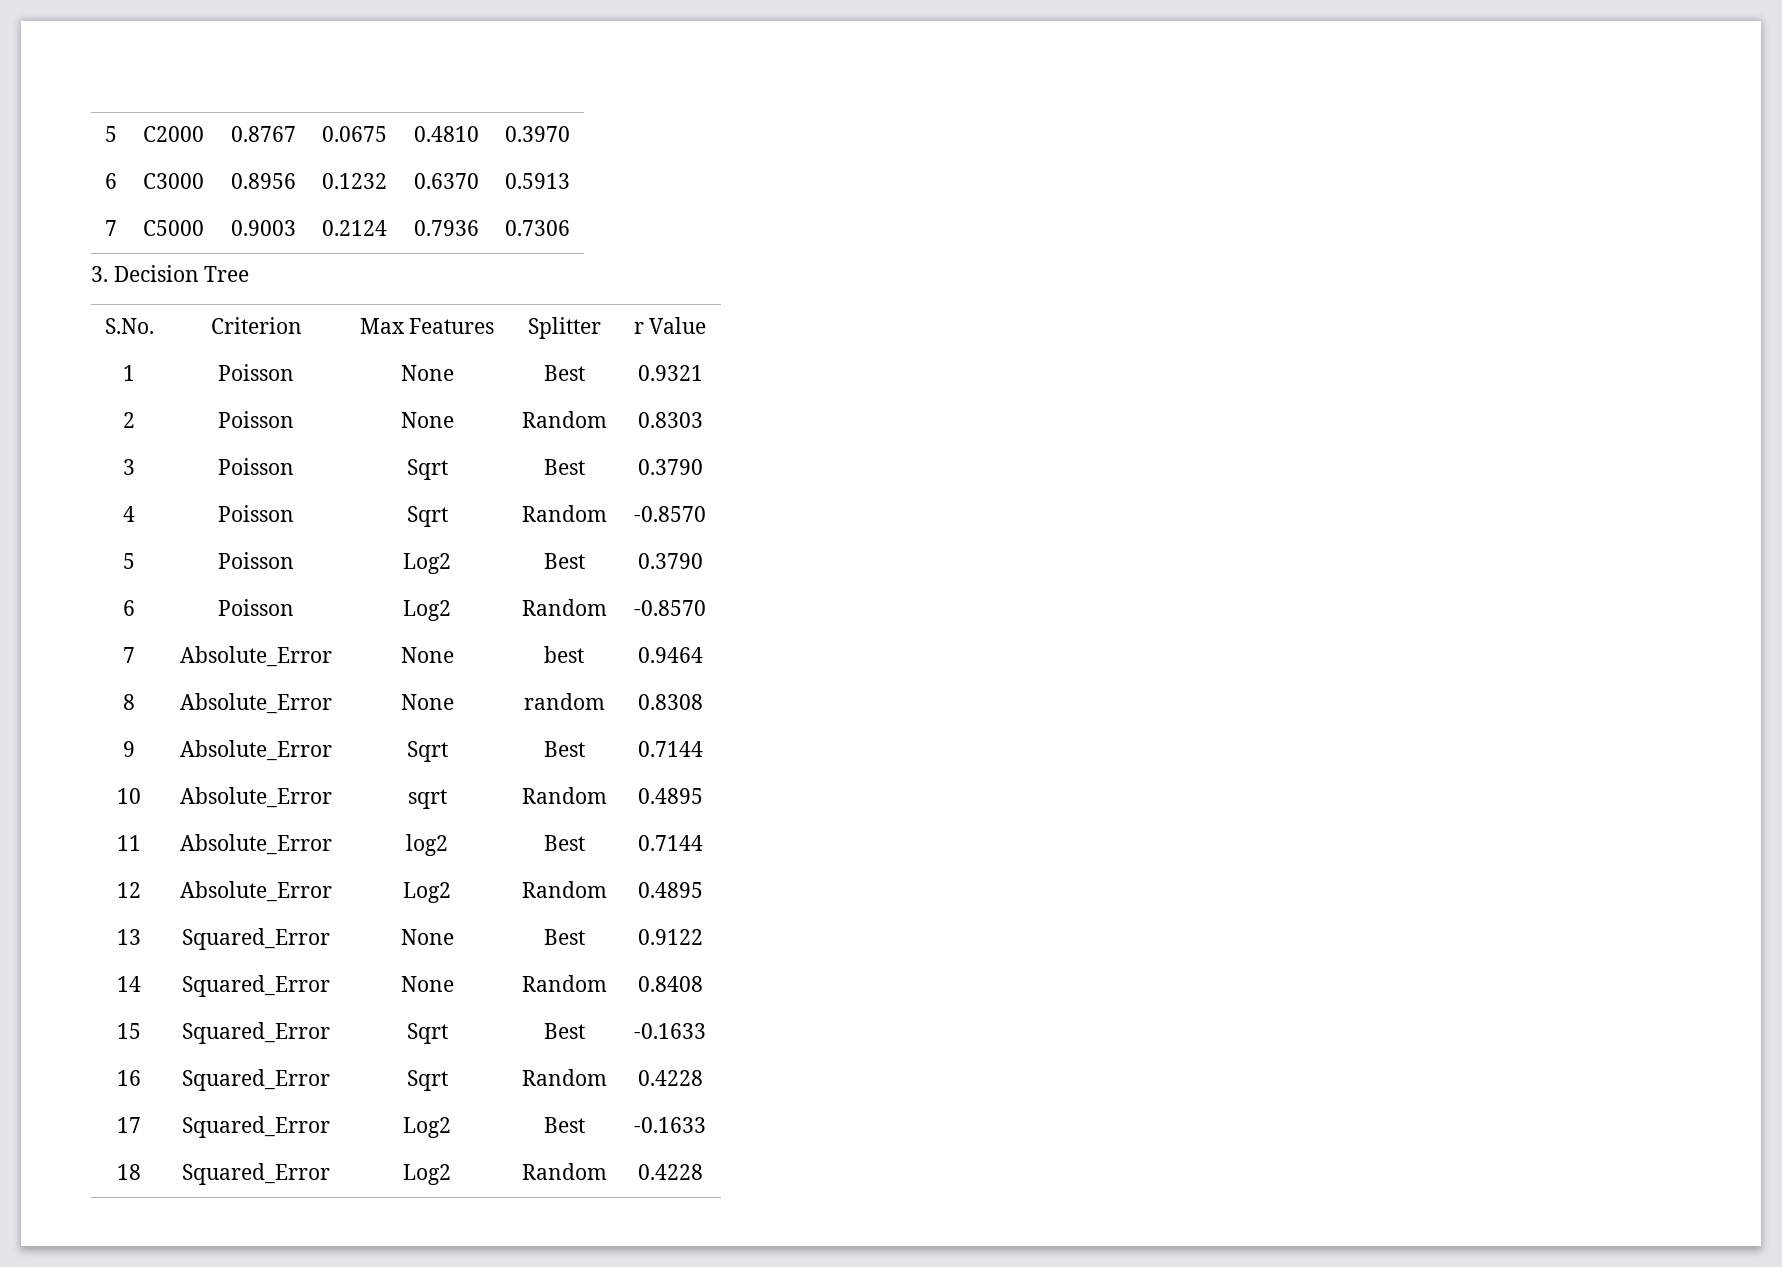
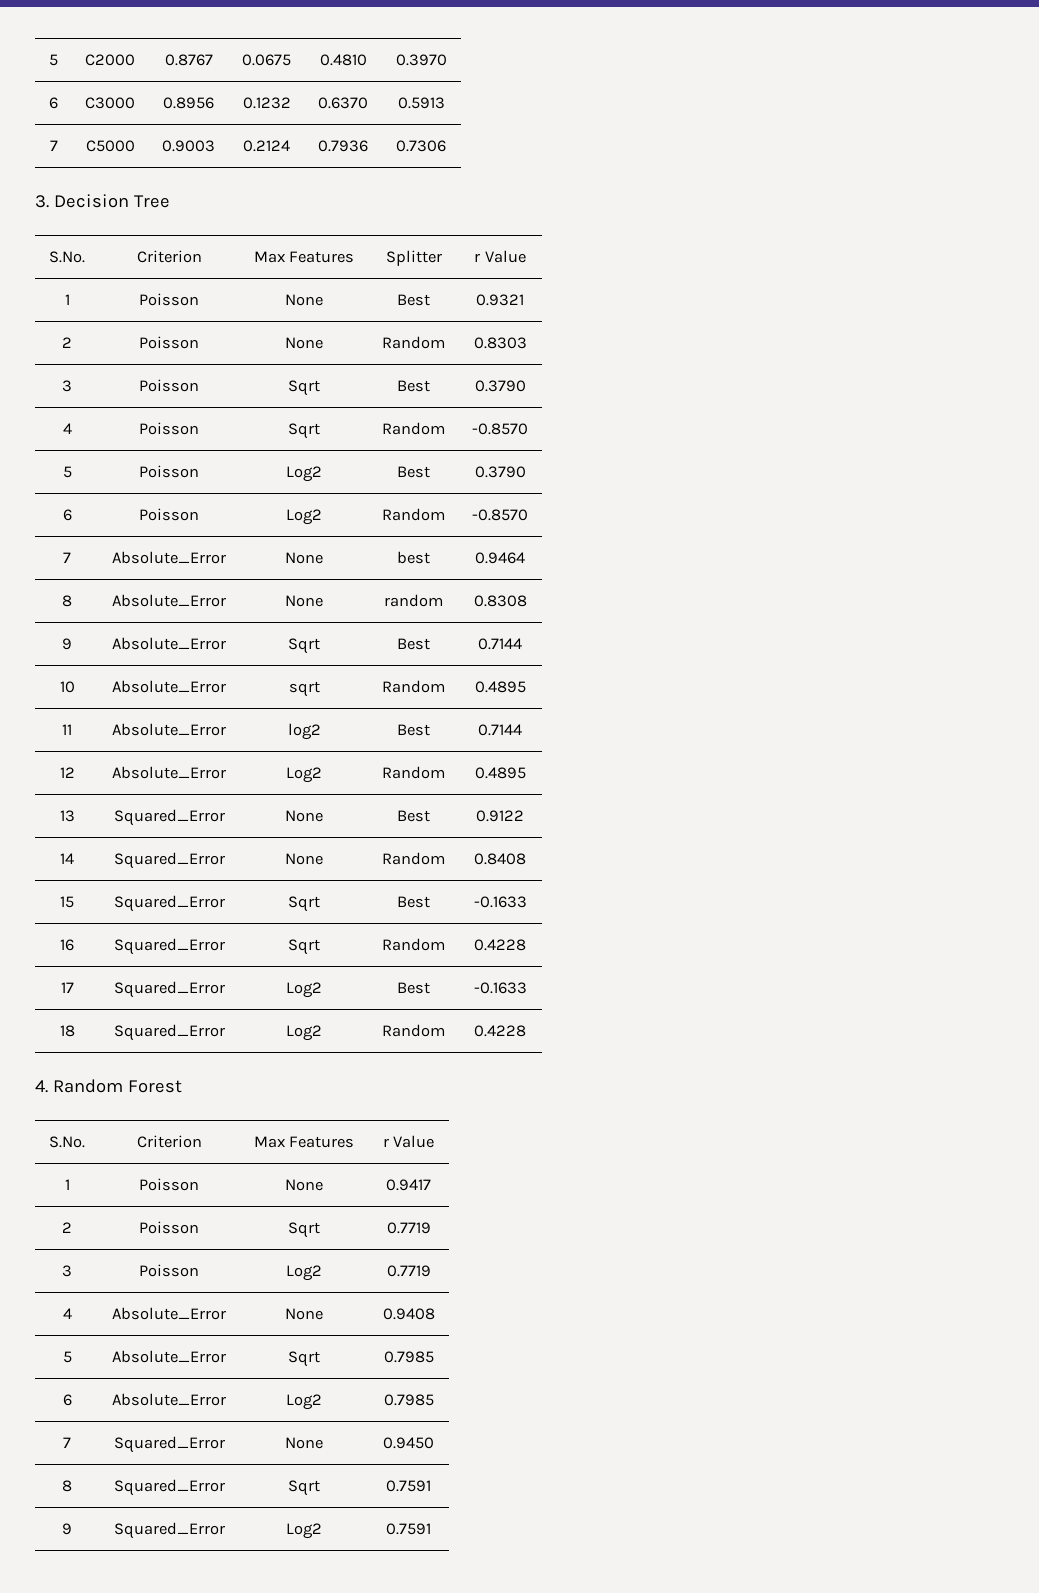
+ 4. Random Forest
+ S.No. | Criterion | Max Features | r Value
+ 1 | Poisson | None | 0.9417
+ 2 | Poisson | Sqrt | 0.7719
+ 3 | Poisson | Log2 | 0.7719
+ 4 | Absolute_Error | None | 0.9408
+ 5 | Absolute_Error | Sqrt | 0.7985
+ 6 | Absolute_Error | Log2 | 0.7985
+ 7 | Squared_Error | None | 0.9450
+ 8 | Squared_Error | Sqrt | 0.7591
+ 9 | Squared_Error | Log2 | 0.7591

